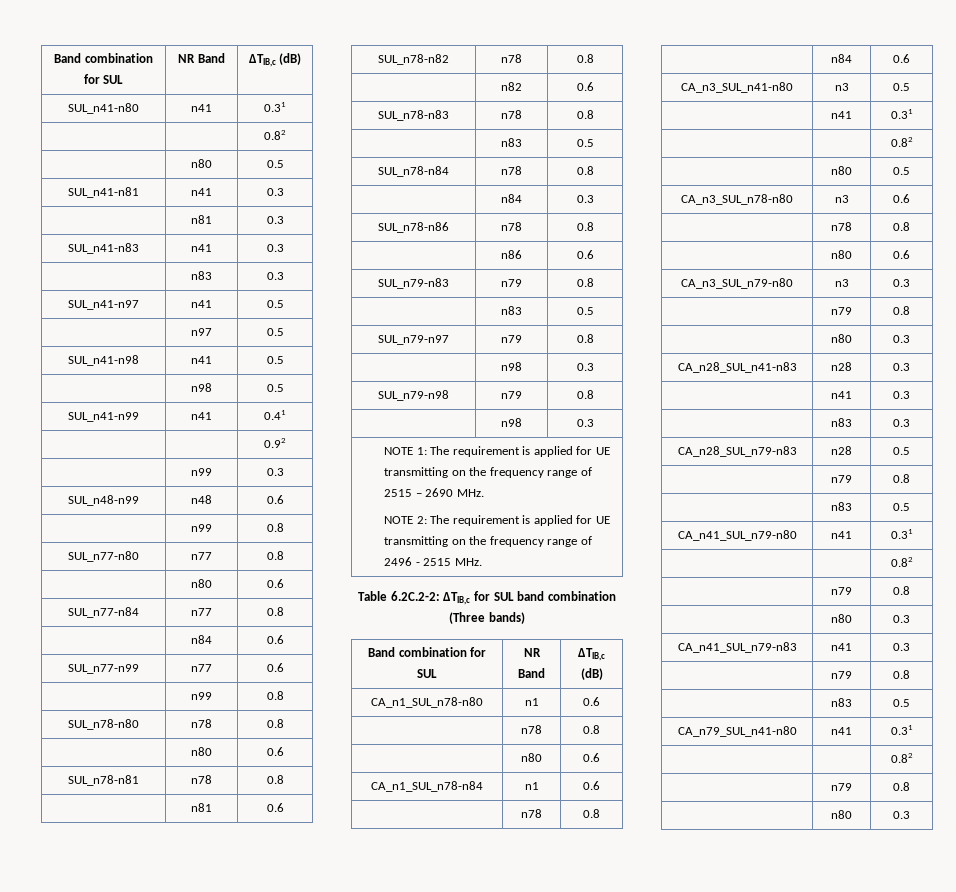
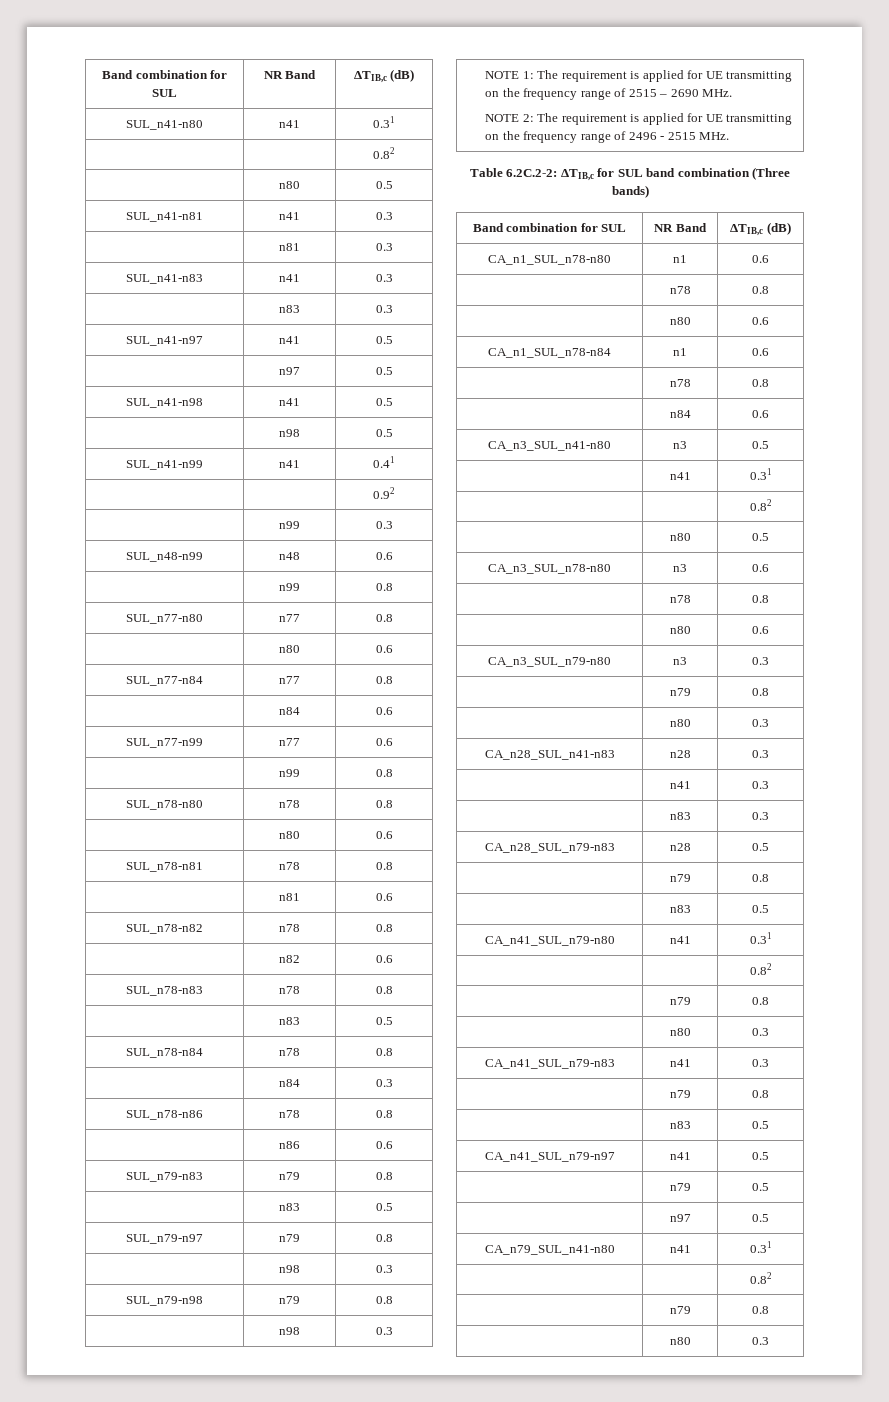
+ CA_n41_SUL_n79-n97 | n41 | 0.5
+ | n79 | 0.5
+ | n97 | 0.5

